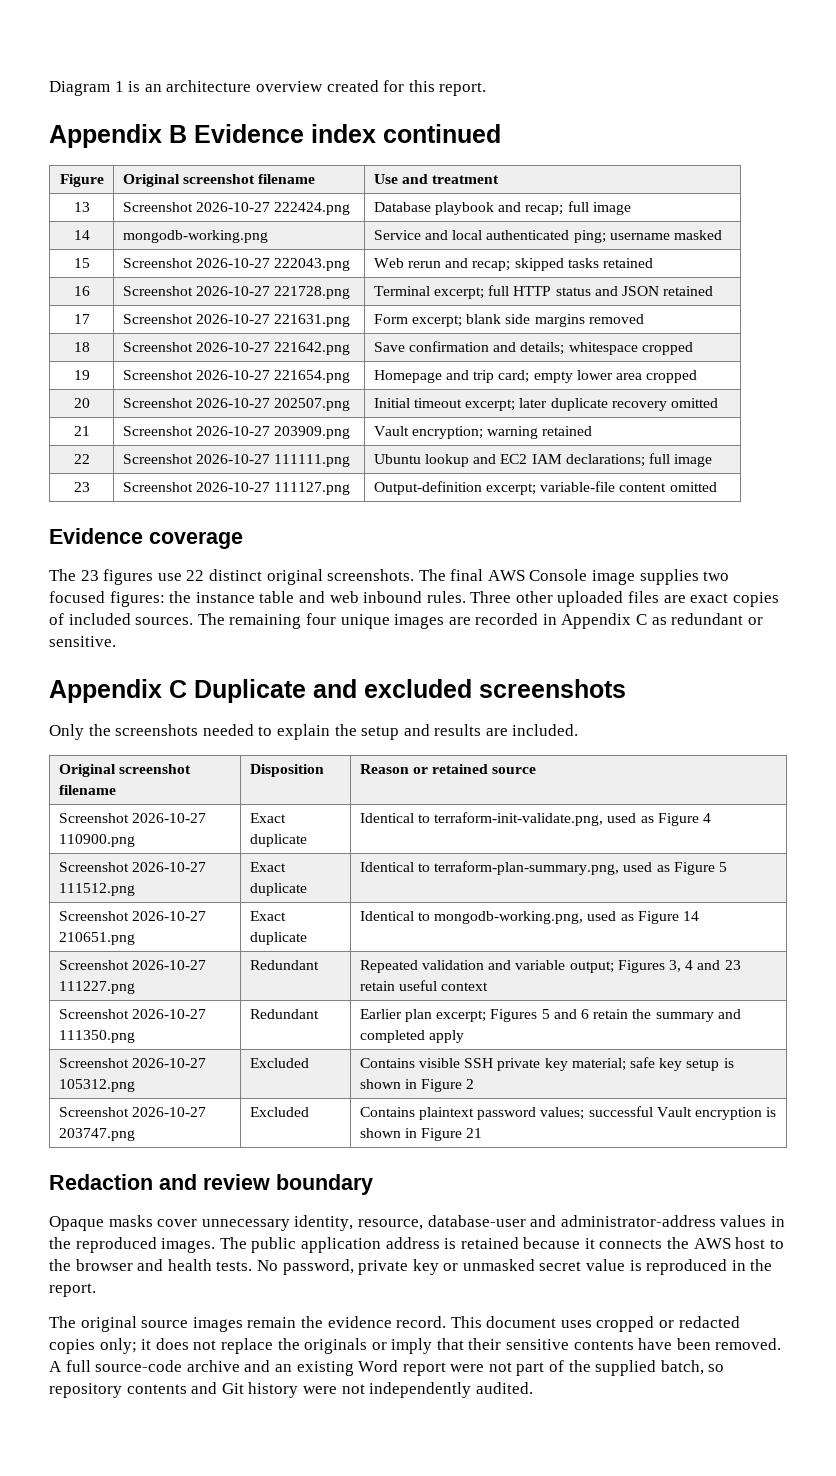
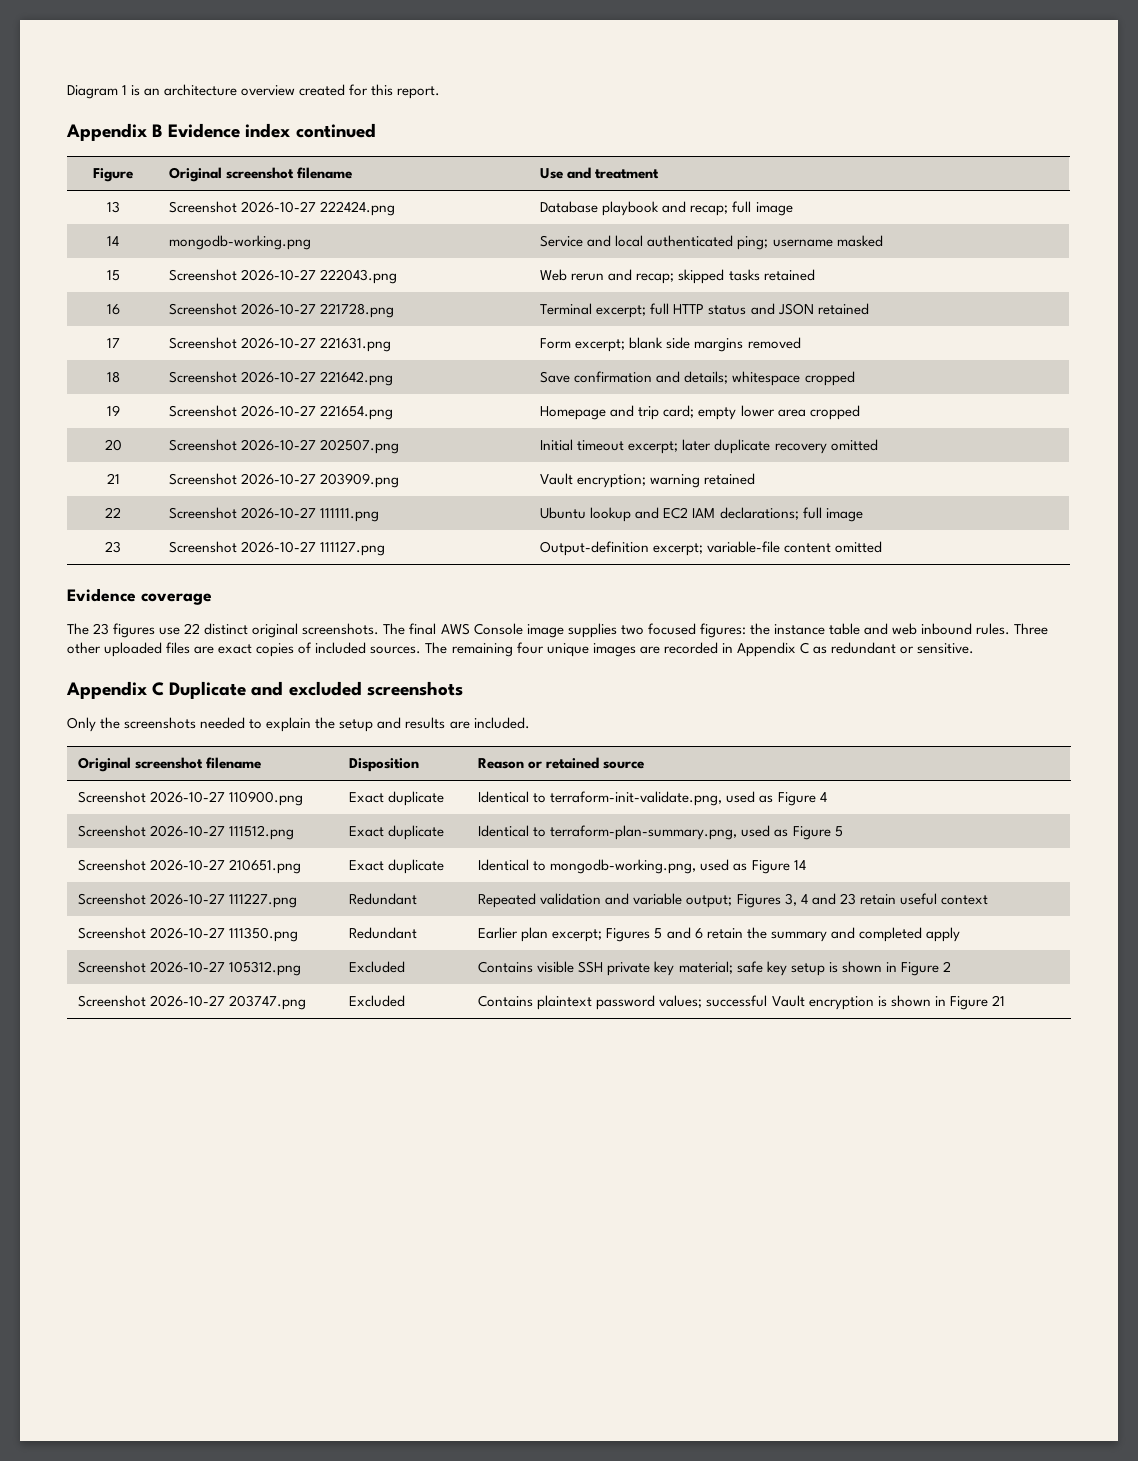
- Redaction and review boundary
- Opaque masks cover unnecessary identity, resource, database-user and administrator-address values in the reproduced images. The public application address is retained because it connects the AWS host to the browser and health tests. No password, private key or unmasked secret value is reproduced in the report.
- The original source images remain the evidence record. This document uses cropped or redacted copies only; it does not replace the originals or imply that their sensitive contents have been removed. A full source-code archive and an existing Word report were not part of the supplied batch, so repository contents and Git history were not independently audited.

